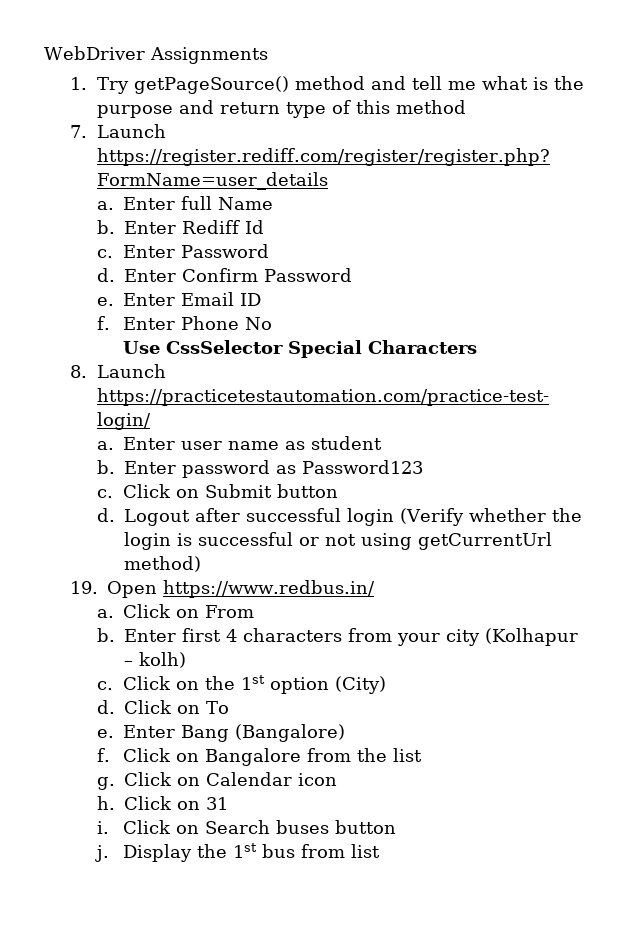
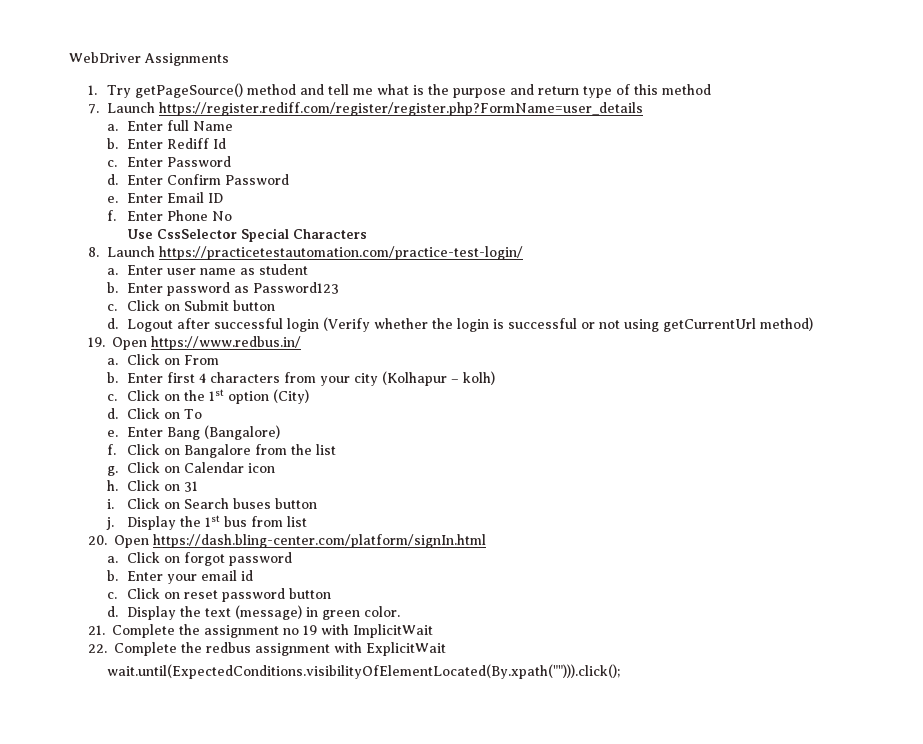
+ 20. Open https://dash.bling-center.com/platform/signIn.html
+ a. Click on forgot password
+ b. Enter your email id
+ c. Click on reset password button
+ d. Display the text (message) in green color.
+ 21. Complete the assignment no 19 with ImplicitWait
+ 22. Complete the redbus assignment with ExplicitWait
+ wait.until(ExpectedConditions.visibilityOfElementLocated(By.xpath(""))).click();

